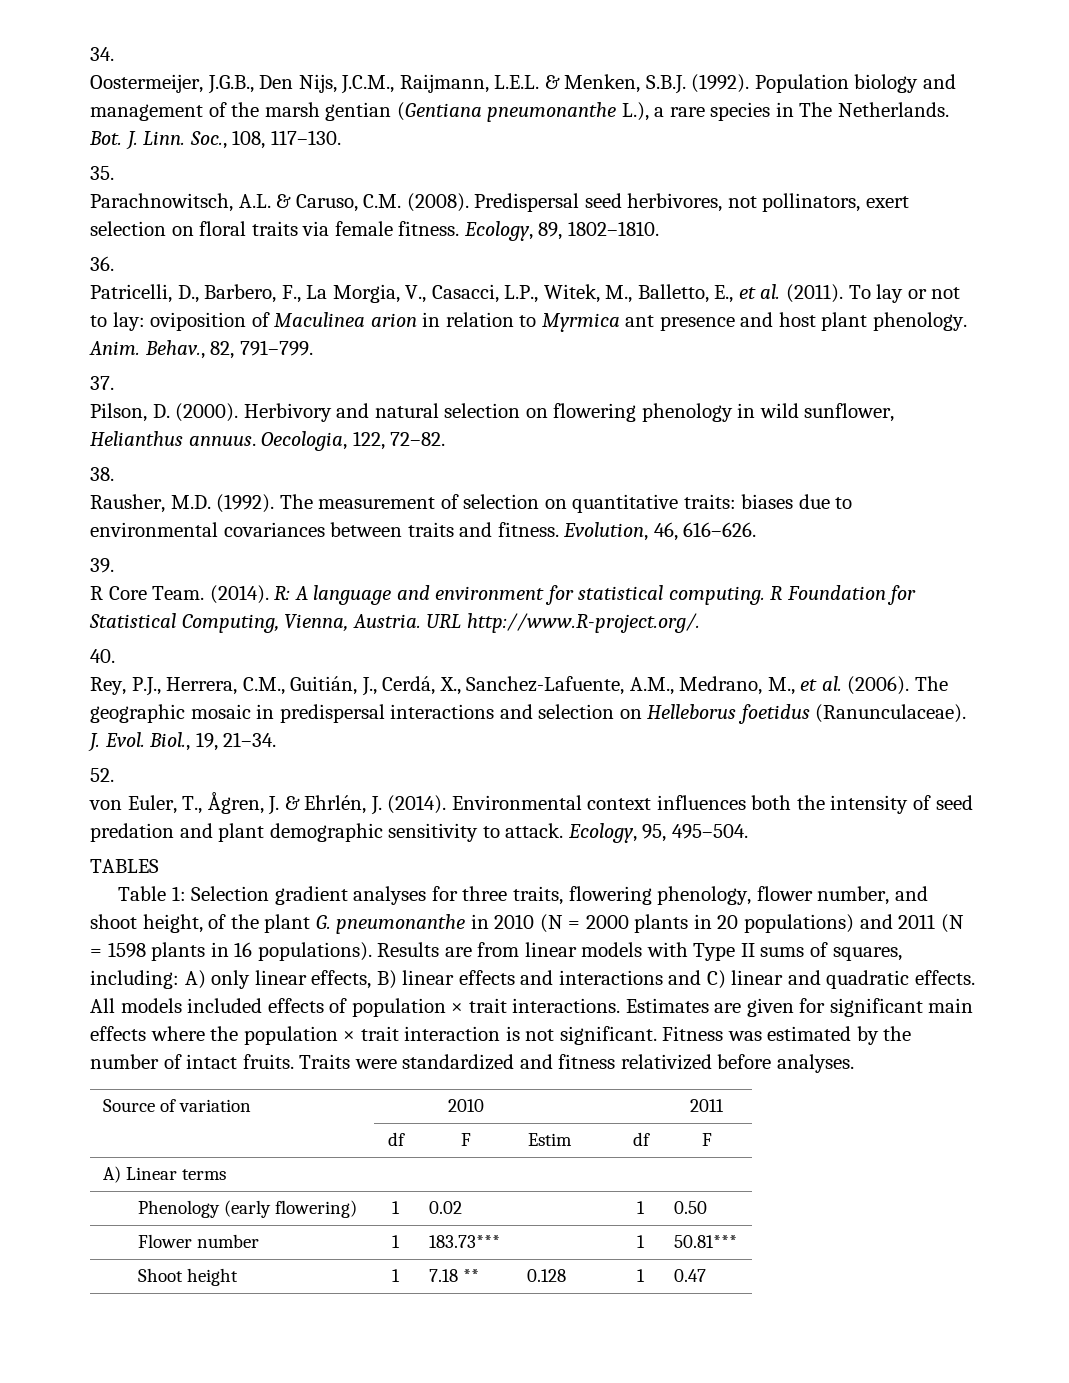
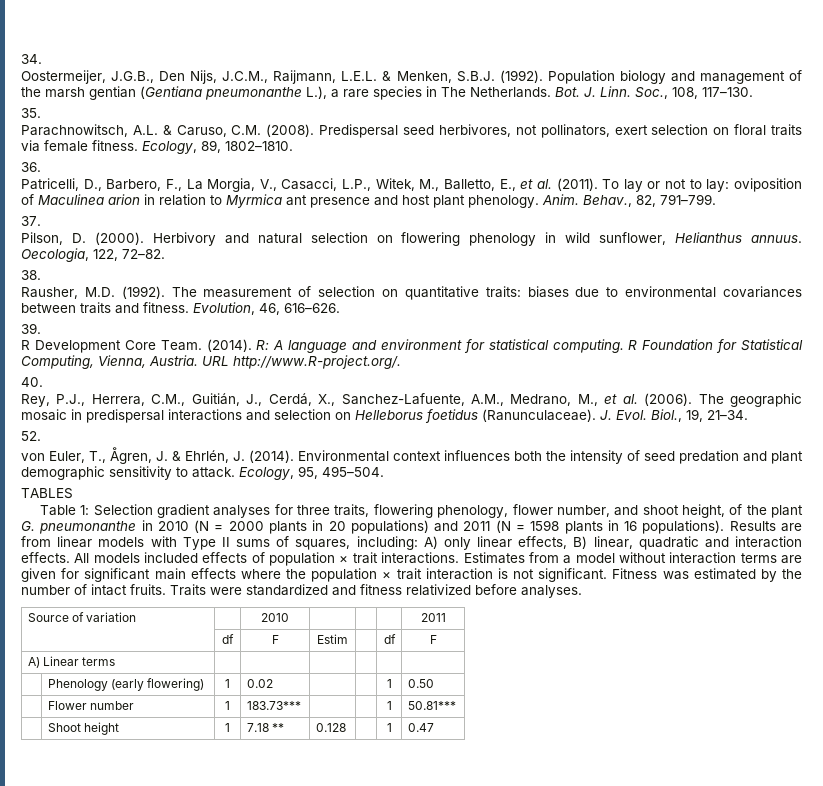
- R Core Team.
+ R Development Core Team.
- Results are from linear models with Type II sums of squares, including: A) only linear effects, B) linear effects and interactions and C) linear and quadratic effects.
+ Results are from linear models with Type II sums of squares, including: A) only linear effects, B) linear, quadratic and interaction effects.
- Estimates are given for significant main effects where the population × trait interaction is not significant.
+ Estimates from a model without interaction terms are given for significant main effects where the population × trait interaction is not significant.

